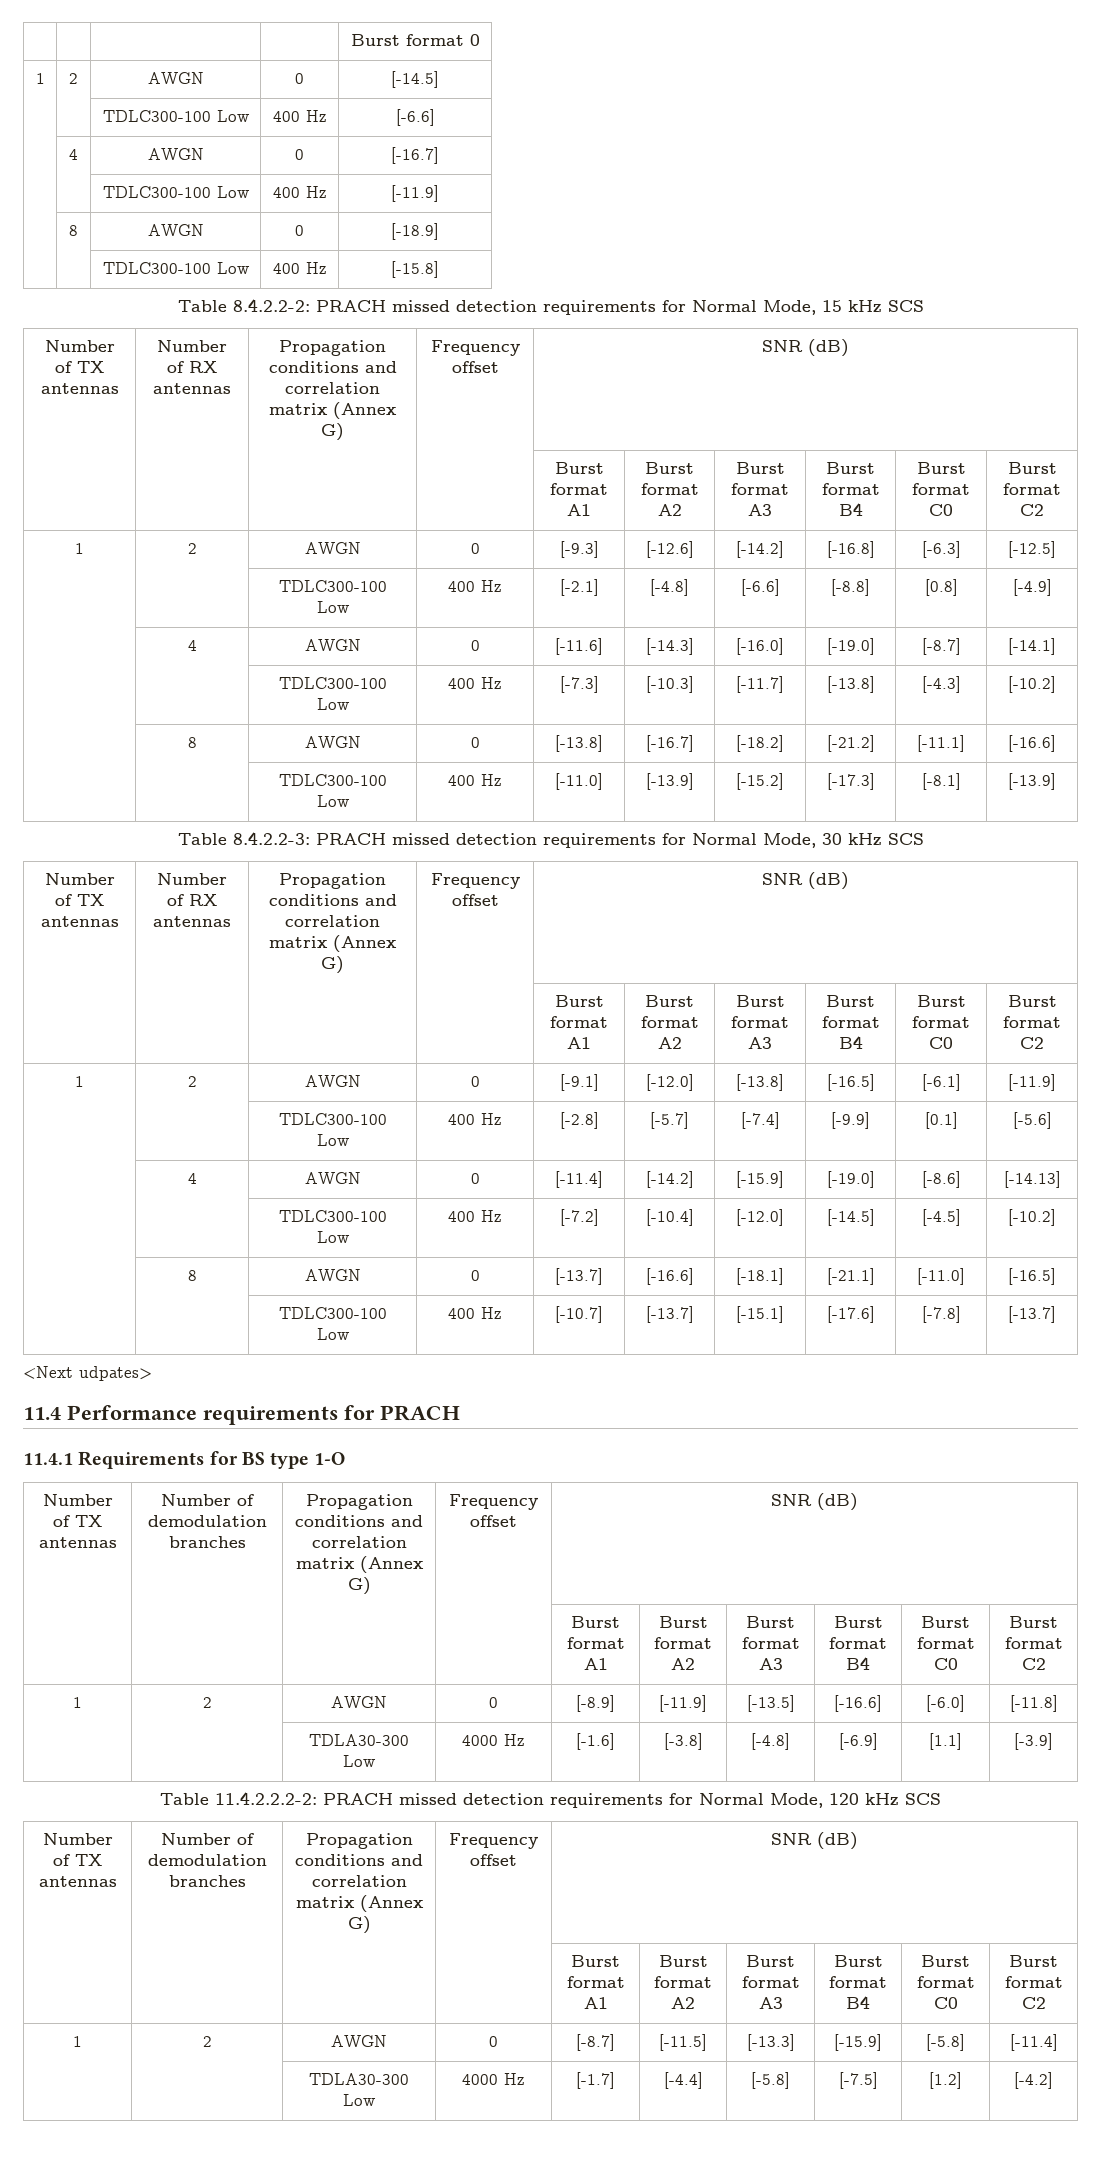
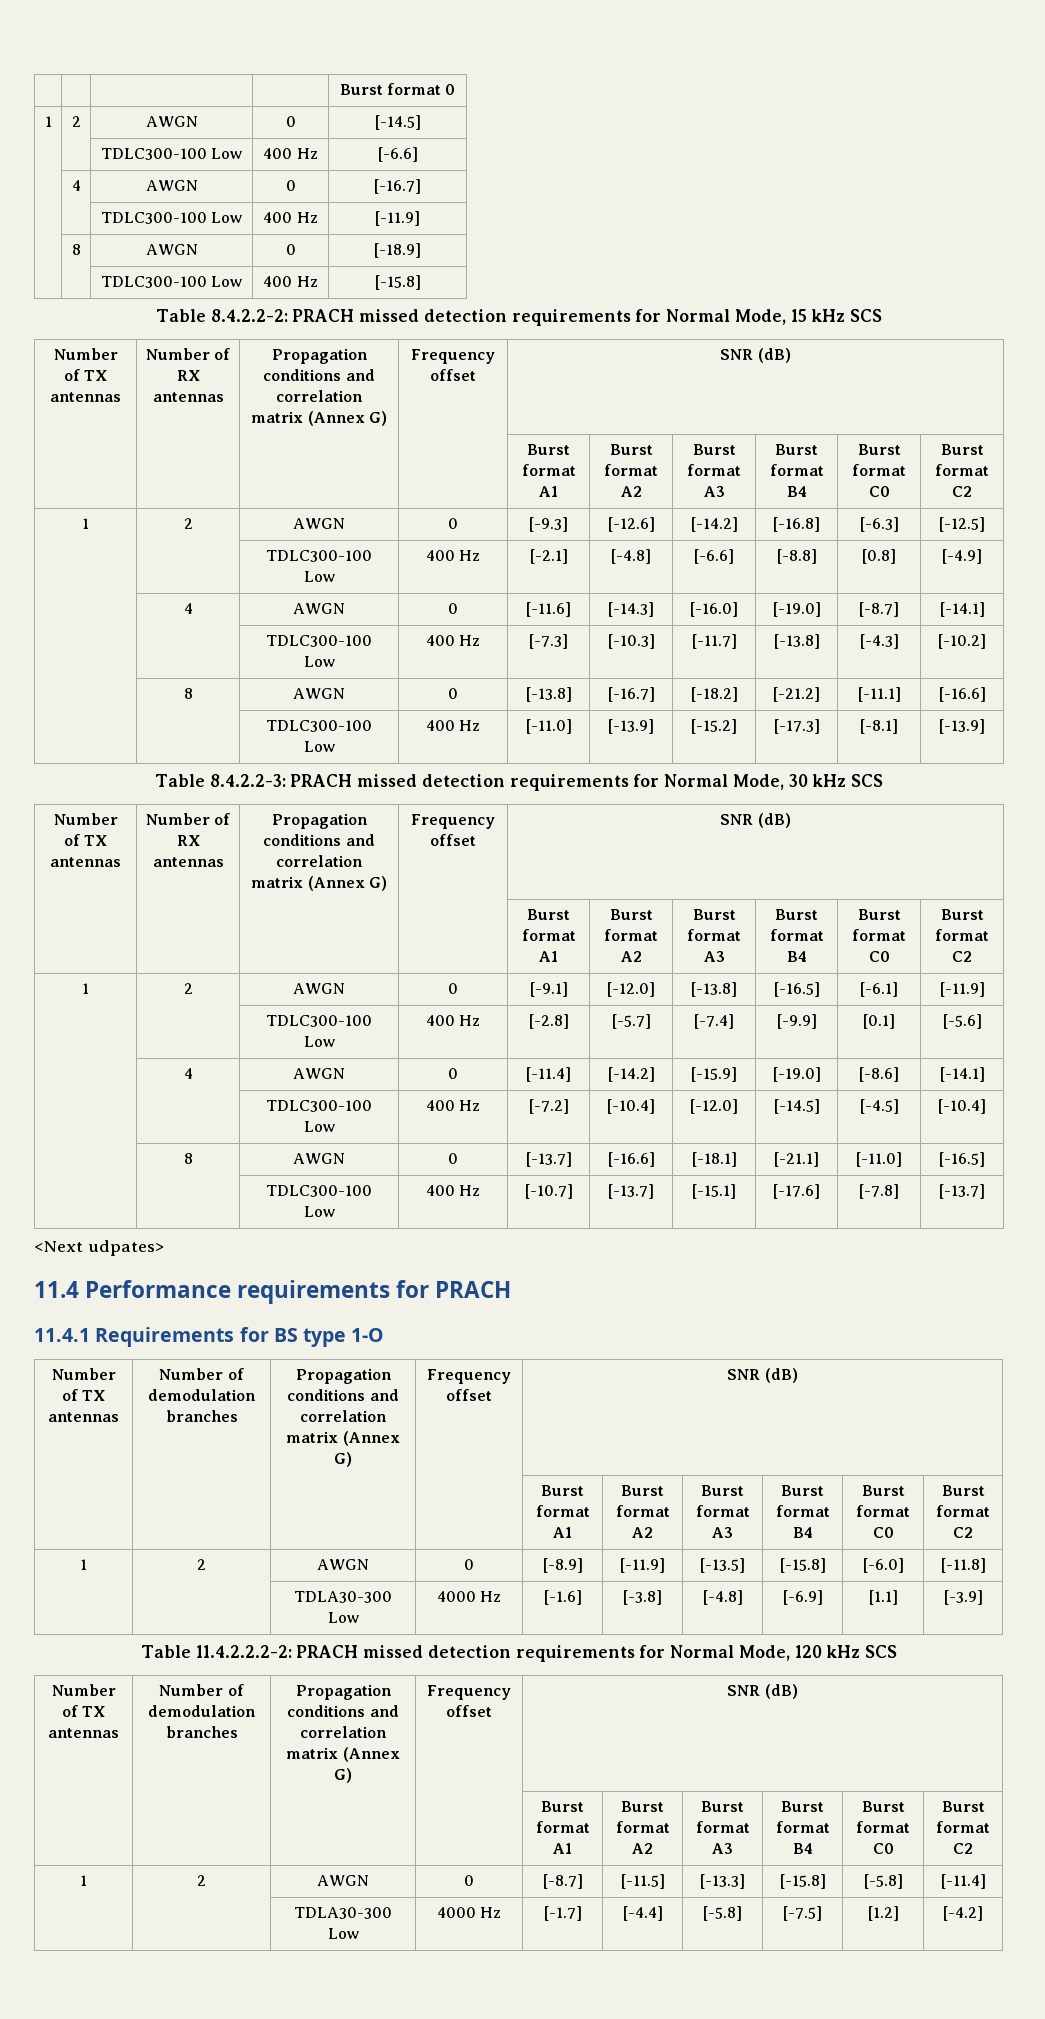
- | 4 | AWGN | 0 | [-11.4] | [-14.2] | [-15.9] | [-19.0] | [-8.6] | [-14.13]
+ | 4 | AWGN | 0 | [-11.4] | [-14.2] | [-15.9] | [-19.0] | [-8.6] | [-14.1]
- | | TDLC300-100 Low | 400 Hz | [-7.2] | [-10.4] | [-12.0] | [-14.5] | [-4.5] | [-10.2]
+ | | TDLC300-100 Low | 400 Hz | [-7.2] | [-10.4] | [-12.0] | [-14.5] | [-4.5] | [-10.4]
- 1 | 2 | AWGN | 0 | [-8.9] | [-11.9] | [-13.5] | [-16.6] | [-6.0] | [-11.8]
+ 1 | 2 | AWGN | 0 | [-8.9] | [-11.9] | [-13.5] | [-15.8] | [-6.0] | [-11.8]
- 1 | 2 | AWGN | 0 | [-8.7] | [-11.5] | [-13.3] | [-15.9] | [-5.8] | [-11.4]
+ 1 | 2 | AWGN | 0 | [-8.7] | [-11.5] | [-13.3] | [-15.8] | [-5.8] | [-11.4]

